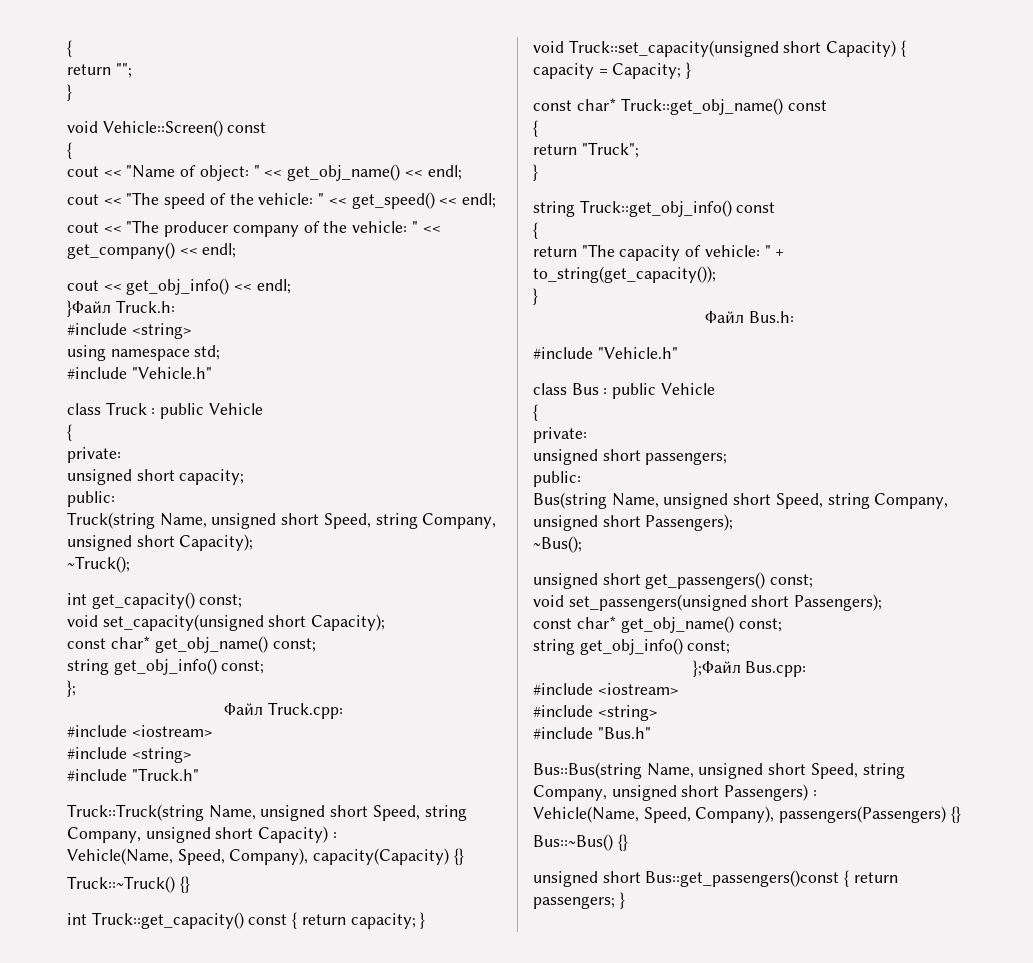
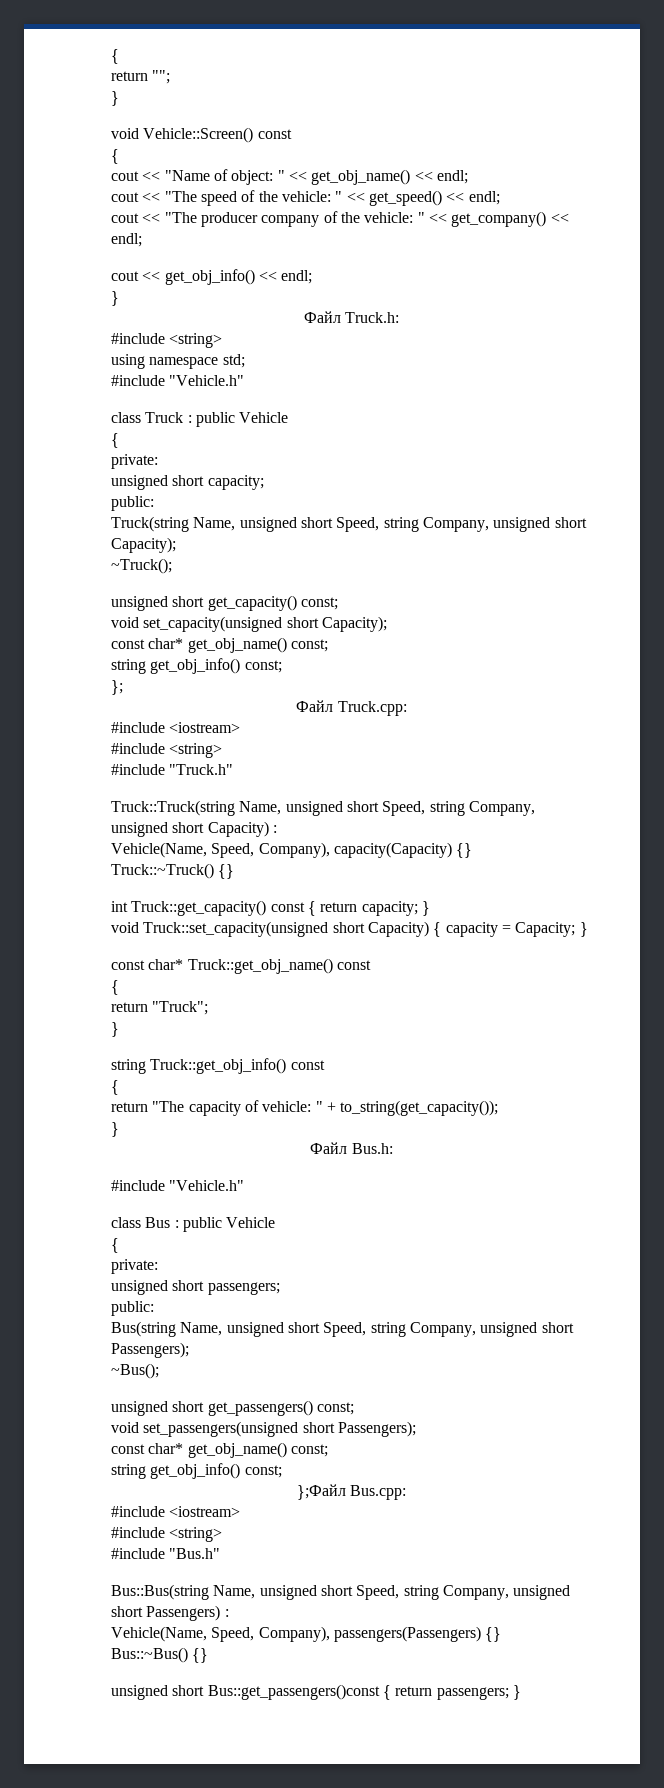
  cout << get_obj_info() << endl;
- }Файл Truck.h:
+ }
+ Файл Truck.h:
- int get_capacity() const;
+ unsigned short get_capacity() const;

